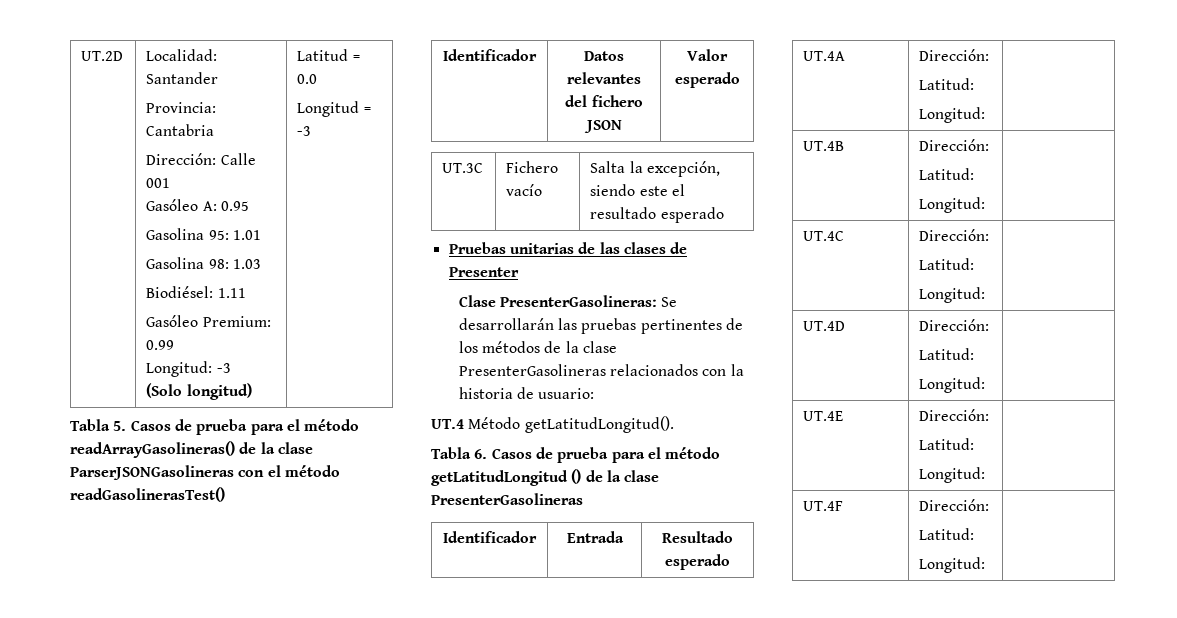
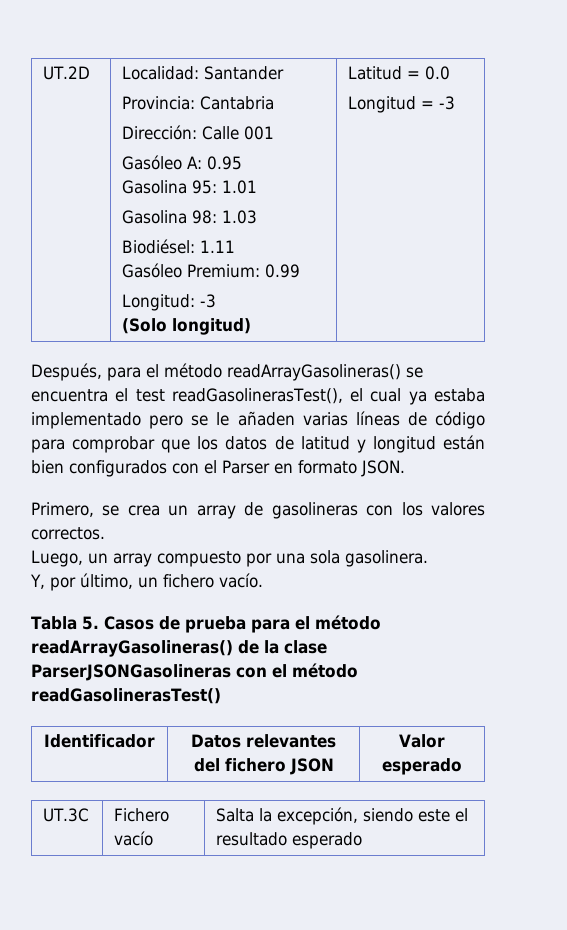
+ Después, para el método readArrayGasolineras() se encuentra el test readGasolinerasTest(), el cual ya estaba implementado pero se le añaden varias líneas de código para comprobar que los datos de latitud y longitud están bien configurados con el Parser en formato JSON.
+ Primero, se crea un array de gasolineras con los valores correctos.
+ Luego, un array compuesto por una sola gasolinera.
+ Y, por último, un fichero vacío.
- Pruebas unitarias de las clases de Presenter
- Clase PresenterGasolineras: Se desarrollarán las pruebas pertinentes de los métodos de la clase PresenterGasolineras relacionados con la historia de usuario:
- UT.4 Método getLatitudLongitud().
- Tabla 6. Casos de prueba para el método getLatitudLongitud () de la clase PresenterGasolineras
- Identificador | Entrada | Resultado esperado
- UT.4A | Dirección:
- Latitud:
- Longitud: |
- UT.4B | Dirección:
- Latitud:
- Longitud: |
- UT.4C | Dirección:
- Latitud:
- Longitud: |
- UT.4D | Dirección:
- Latitud:
- Longitud: |
- UT.4E | Dirección:
- Latitud:
- Longitud: |
- UT.4F | Dirección:
- Latitud:
- Longitud: |

